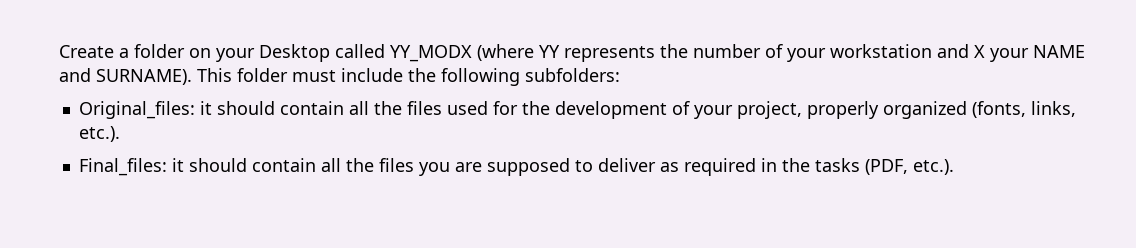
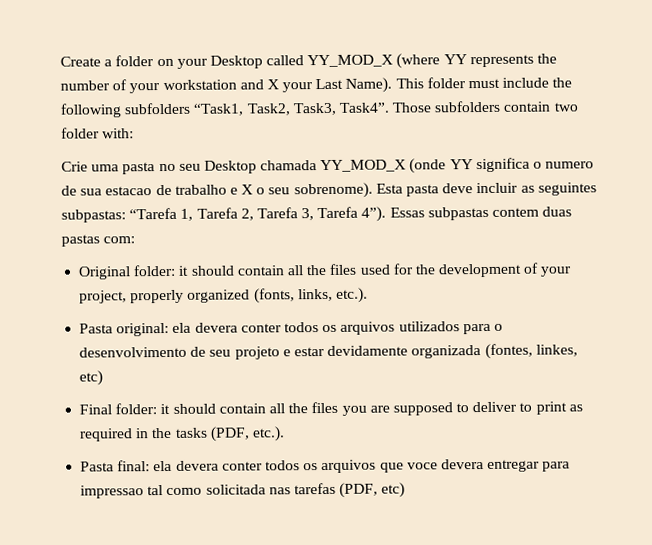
- Create a folder on your Desktop called YY_MODX (where YY represents the number of your workstation and X your NAME and SURNAME).
+ Create a folder on your Desktop called YY_MOD_X (where YY represents the number of your workstation and X your Last Name).
- This folder must include the following subfolders:
- Original_files: it should contain all the files used for the development of your project, properly organized (fonts, links, etc.).
+ This folder must include the following subfolders “Task1, Task2, Task3, Task4”. Those subfolders contain two folder with:
+ Crie uma pasta no seu Desktop chamada YY_MOD_X (onde YY significa o numero de sua estacao de trabalho e X o seu sobrenome). Esta pasta deve incluir as seguintes subpastas: “Tarefa 1, Tarefa 2, Tarefa 3, Tarefa 4”). Essas subpastas contem duas pastas com:
+ Original folder: it should contain all the files used for the development of your project, properly organized (fonts, links, etc.).
- Final_files: it should contain all the files you are supposed to deliver as required in the tasks (PDF, etc.).
+ Pasta original: ela devera conter todos os arquivos utilizados para o desenvolvimento de seu projeto e estar devidamente organizada (fontes, linkes, etc)
+ Final folder: it should contain all the files you are supposed to deliver to print as required in the tasks (PDF, etc.).
+ Pasta final: ela devera conter todos os arquivos que voce devera entregar para impressao tal como solicitada nas tarefas (PDF, etc)

